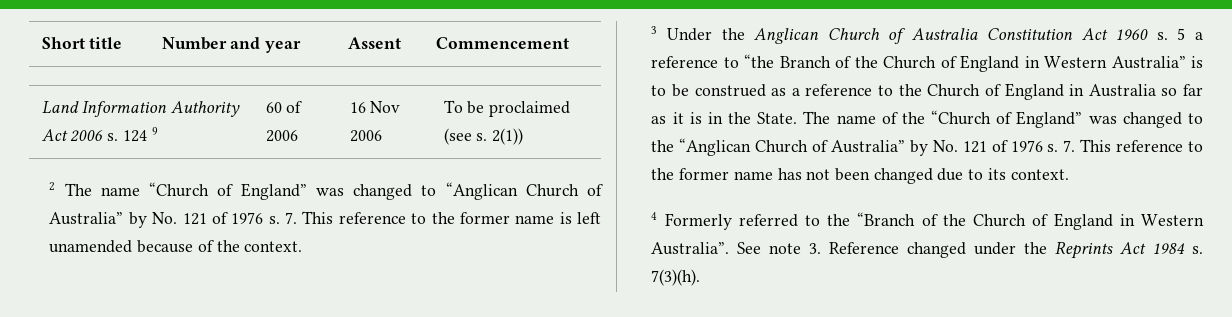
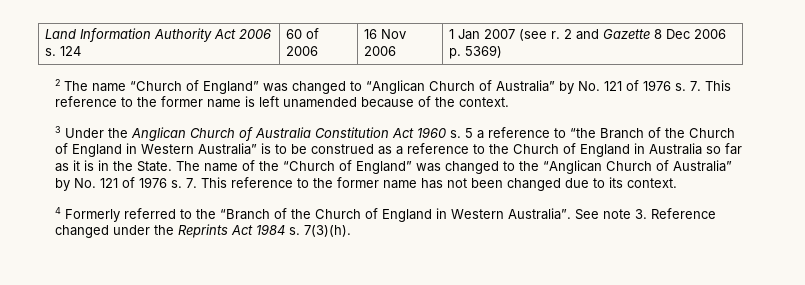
- Short title | Number and year | Assent | Commencement
- Land Information Authority Act 2006 s. 124 9 | 60 of 2006 | 16 Nov 2006 | To be proclaimed (see s. 2(1))
+ Land Information Authority Act 2006 s. 124 | 60 of 2006 | 16 Nov 2006 | 1 Jan 2007 (see r. 2 and Gazette 8 Dec 2006 p. 5369)

